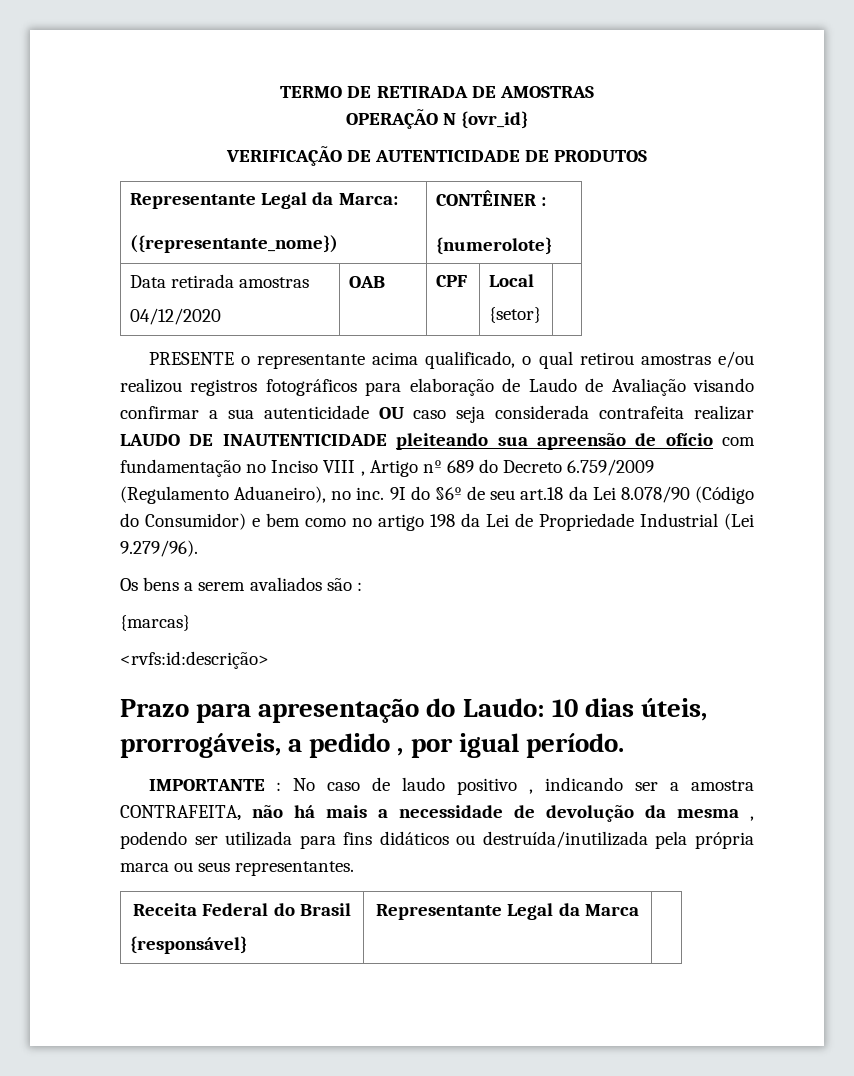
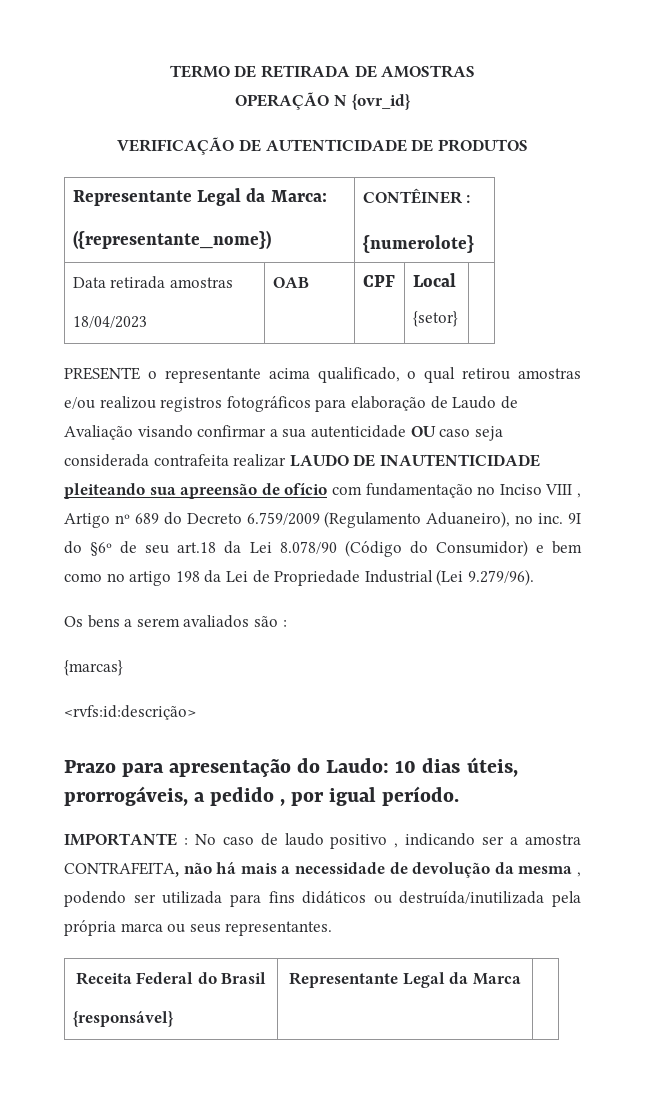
  Data retirada amostras
- 04/12/2020 | OAB | CPF | Local
+ 18/04/2023 | OAB | CPF | Local

